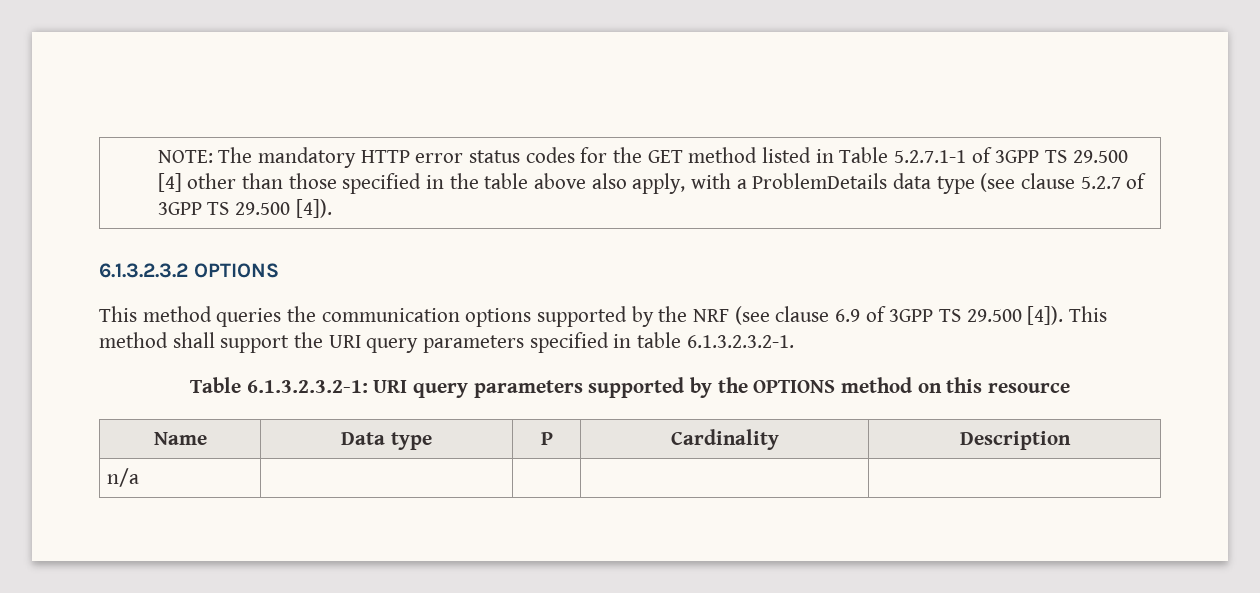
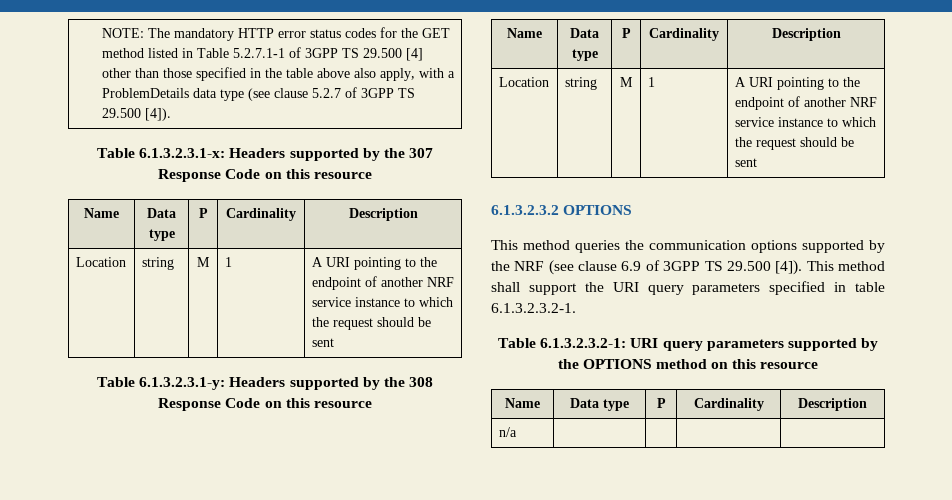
+ Table 6.1.3.2.3.1-x: Headers supported by the 307 Response Code on this resource
+ Name | Data type | P | Cardinality | Description
+ Location | string | M | 1 | A URI pointing to the endpoint of another NRF service instance to which the request should be sent
+ Table 6.1.3.2.3.1-y: Headers supported by the 308 Response Code on this resource
+ Name | Data type | P | Cardinality | Description
+ Location | string | M | 1 | A URI pointing to the endpoint of another NRF service instance to which the request should be sent

